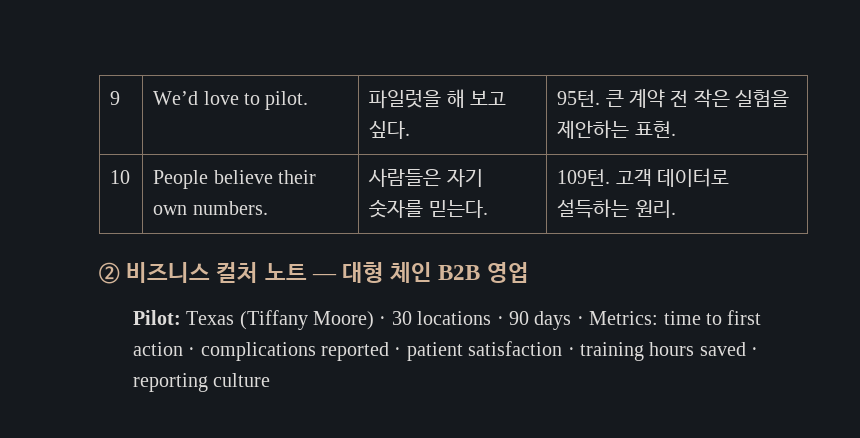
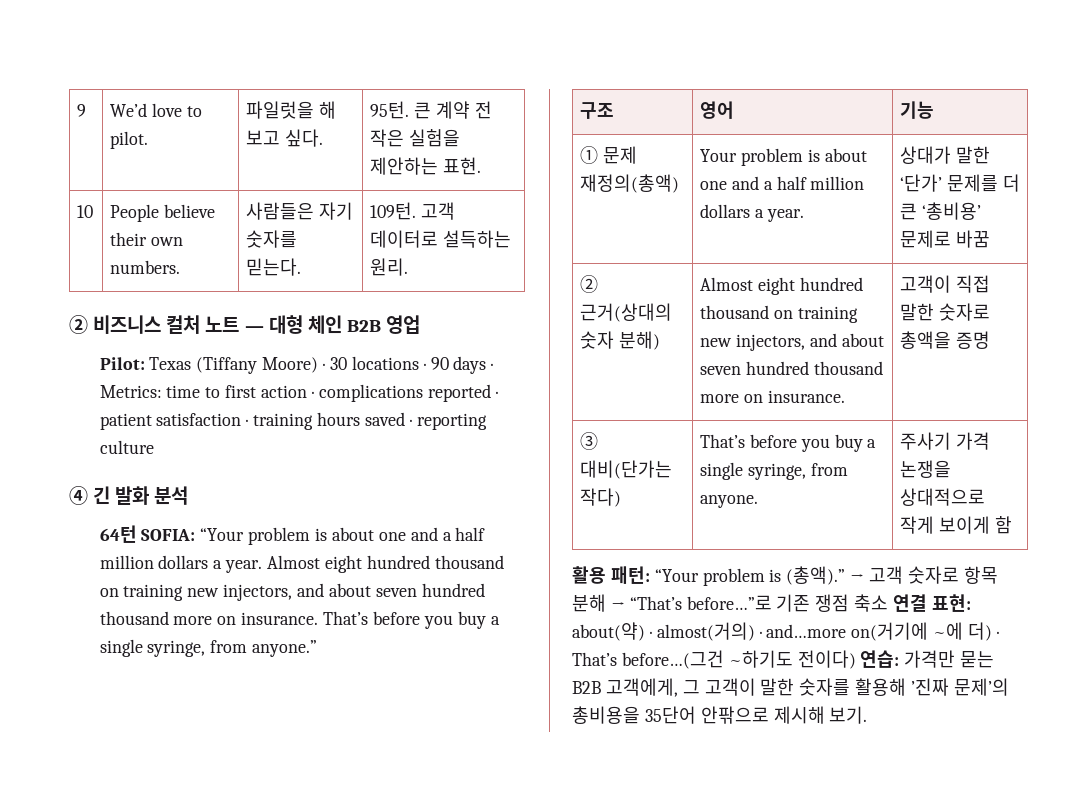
+ ④ 긴 발화 분석
+ 64턴 SOFIA: “Your problem is about one and a half million dollars a year. Almost eight hundred thousand on training new injectors, and about seven hundred thousand more on insurance. That’s before you buy a single syringe, from anyone.”
+ 구조 | 영어 | 기능
+ ① 문제 재정의(총액) | Your problem is about one and a half million dollars a year. | 상대가 말한 ‘단가’ 문제를 더 큰 ‘총비용’ 문제로 바꿈
+ ② 근거(상대의 숫자 분해) | Almost eight hundred thousand on training new injectors, and about seven hundred thousand more on insurance. | 고객이 직접 말한 숫자로 총액을 증명
+ ③ 대비(단가는 작다) | That’s before you buy a single syringe, from anyone. | 주사기 가격 논쟁을 상대적으로 작게 보이게 함
+ 활용 패턴: “Your problem is (총액).” → 고객 숫자로 항목 분해 → “That’s before…”로 기존 쟁점 축소 연결 표현: about(약) · almost(거의) · and…more on(거기에 ~에 더) · That’s before…(그건 ~하기도 전이다) 연습: 가격만 묻는 B2B 고객에게, 그 고객이 말한 숫자를 활용해 ’진짜 문제’의 총비용을 35단어 안팎으로 제시해 보기.

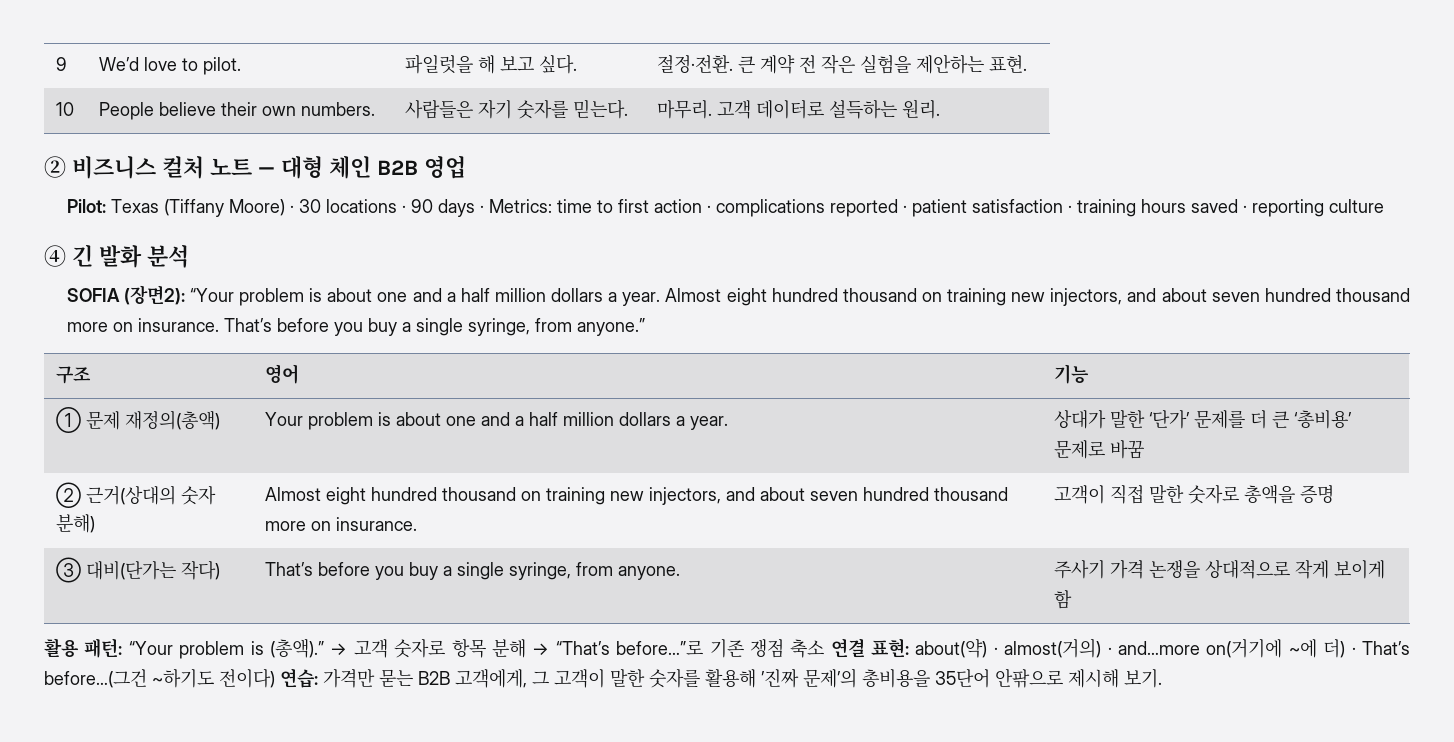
- 9 | We’d love to pilot. | 파일럿을 해 보고 싶다. | 95턴. 큰 계약 전 작은 실험을 제안하는 표현.
+ 9 | We’d love to pilot. | 파일럿을 해 보고 싶다. | 절정·전환. 큰 계약 전 작은 실험을 제안하는 표현.
- 10 | People believe their own numbers. | 사람들은 자기 숫자를 믿는다. | 109턴. 고객 데이터로 설득하는 원리.
+ 10 | People believe their own numbers. | 사람들은 자기 숫자를 믿는다. | 마무리. 고객 데이터로 설득하는 원리.
- 64턴 SOFIA: “Your problem is about one and a half million dollars a year.
+ SOFIA (장면2): “Your problem is about one and a half million dollars a year.

